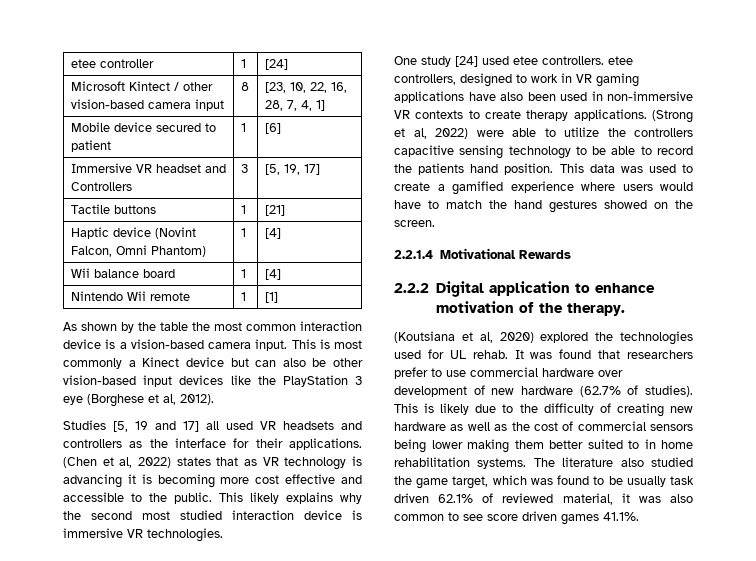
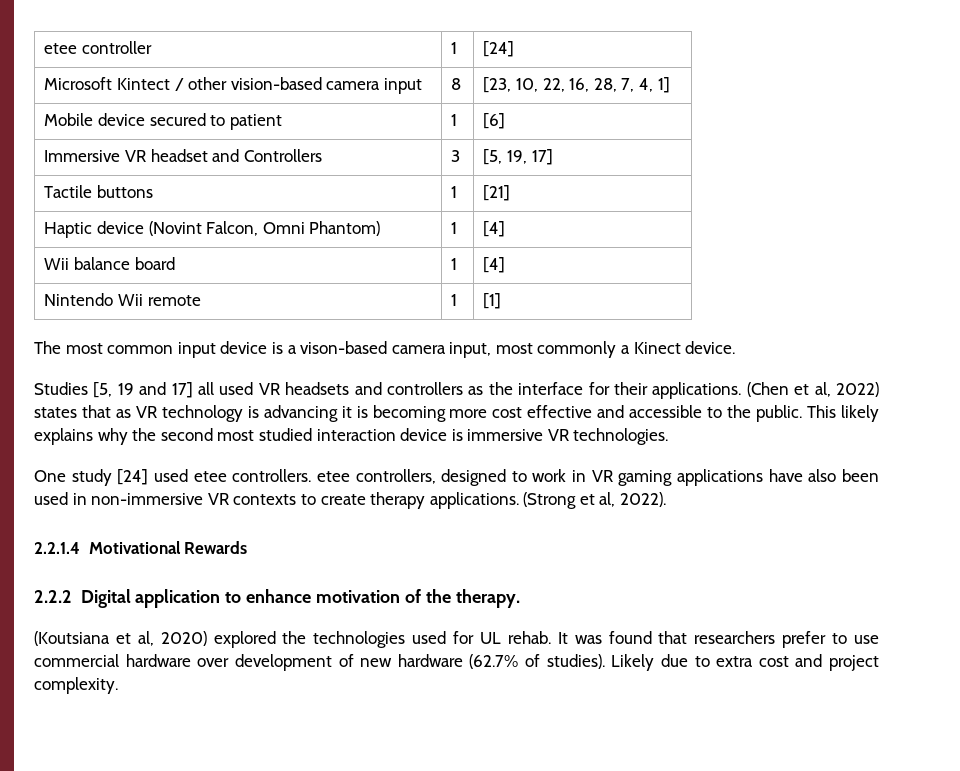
- As shown by the table the most common interaction device is a vision-based camera input. This is most commonly a Kinect device but can also be other vision-based input devices like the PlayStation 3 eye (Borghese et al, 2012).
+ The most common input device is a vison-based camera input, most commonly a Kinect device.
- (Strong et al, 2022) were able to utilize the controllers capacitive sensing technology to be able to record the patients hand position. This data was used to create a gamified experience where users would have to match the hand gestures showed on the screen.
+ (Strong et al, 2022).
- This is likely due to the difficulty of creating new hardware as well as the cost of commercial sensors being lower making them better suited to in home rehabilitation systems. The literature also studied the game target, which was found to be usually task driven 62.1% of reviewed material, it was also common to see score driven games 41.1%.
+ Likely due to extra cost and project complexity.

